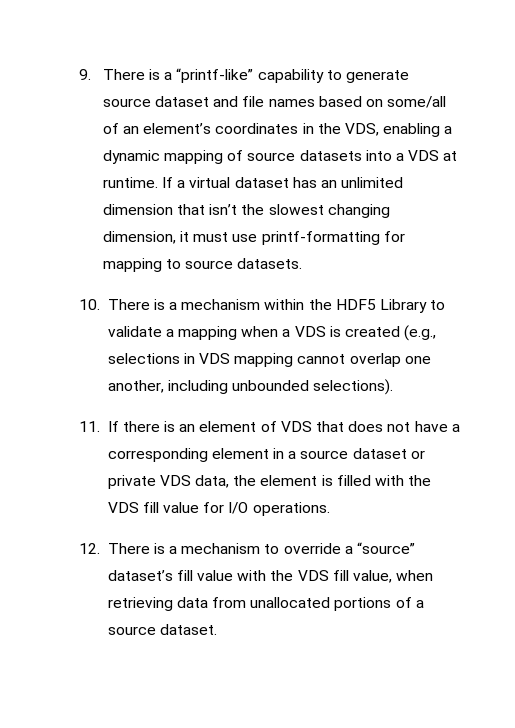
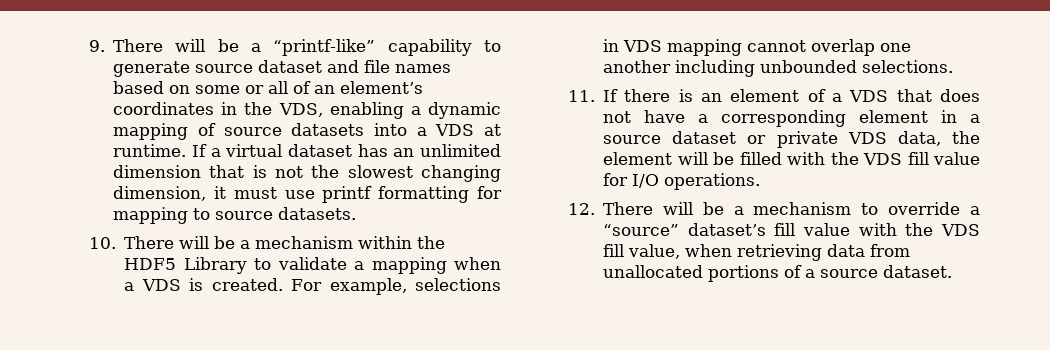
- 9. There is a “printf-like” capability to generate source dataset and file names based on some/all of an element’s coordinates in the VDS, enabling a dynamic mapping of source datasets into a VDS at runtime.
+ 9. There will be a “printf-like” capability to generate source dataset and file names based on some or all of an element’s coordinates in the VDS, enabling a dynamic mapping of source datasets into a VDS at runtime.
- If a virtual dataset has an unlimited dimension that isn’t the slowest changing dimension, it must use printf-formatting for mapping to source datasets.
+ If a virtual dataset has an unlimited dimension that is not the slowest changing dimension, it must use printf formatting for mapping to source datasets.
- 10. There is a mechanism within the HDF5 Library to validate a mapping when a VDS is created (e.g., selections in VDS mapping cannot overlap one another, including unbounded selections).
+ 10. There will be a mechanism within the HDF5 Library to validate a mapping when a VDS is created. For example, selections in VDS mapping cannot overlap one another including unbounded selections.
- 11. If there is an element of VDS that does not have a corresponding element in a source dataset or private VDS data, the element is filled with the VDS fill value for I/O operations.
+ 11. If there is an element of a VDS that does not have a corresponding element in a source dataset or private VDS data, the element will be filled with the VDS fill value for I/O operations.
- 12. There is a mechanism to override a “source” dataset’s fill value with the VDS fill value, when retrieving data from unallocated portions of a source dataset.
+ 12. There will be a mechanism to override a “source” dataset’s fill value with the VDS fill value, when retrieving data from unallocated portions of a source dataset.

